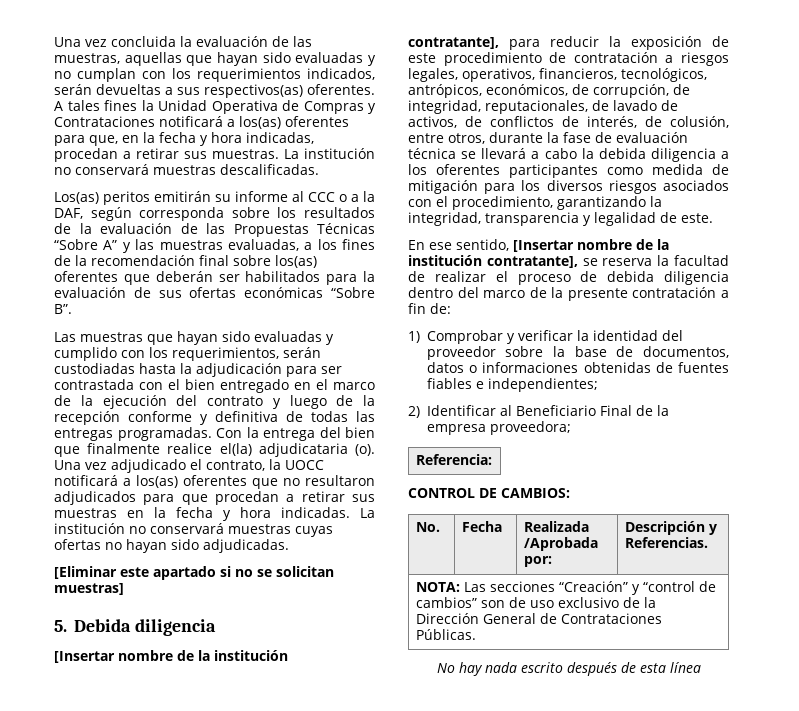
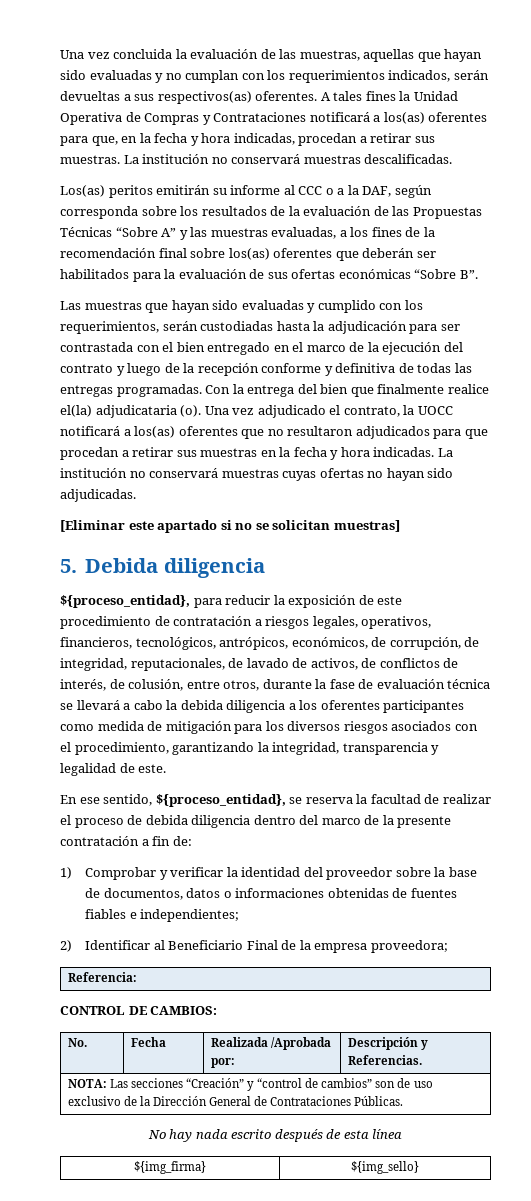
- [Insertar nombre de la institución contratante], para reducir la exposición de este procedimiento de contratación a riesgos legales, operativos, financieros, tecnológicos, antrópicos, económicos, de corrupción, de integridad, reputacionales, de lavado de activos, de conflictos de interés, de colusión, entre otros, durante la fase de evaluación técnica se llevará a cabo la debida diligencia a los oferentes participantes como medida de mitigación para los diversos riesgos asociados con el procedimiento, garantizando la integridad, transparencia y legalidad de este.
+ ${proceso_entidad}, para reducir la exposición de este procedimiento de contratación a riesgos legales, operativos, financieros, tecnológicos, antrópicos, económicos, de corrupción, de integridad, reputacionales, de lavado de activos, de conflictos de interés, de colusión, entre otros, durante la fase de evaluación técnica se llevará a cabo la debida diligencia a los oferentes participantes como medida de mitigación para los diversos riesgos asociados con el procedimiento, garantizando la integridad, transparencia y legalidad de este.
- En ese sentido, [Insertar nombre de la institución contratante], se reserva la facultad de realizar el proceso de debida diligencia dentro del marco de la presente contratación a fin de:
+ En ese sentido, ${proceso_entidad}, se reserva la facultad de realizar el proceso de debida diligencia dentro del marco de la presente contratación a fin de:
+ ${img_firma} | ${img_sello}

